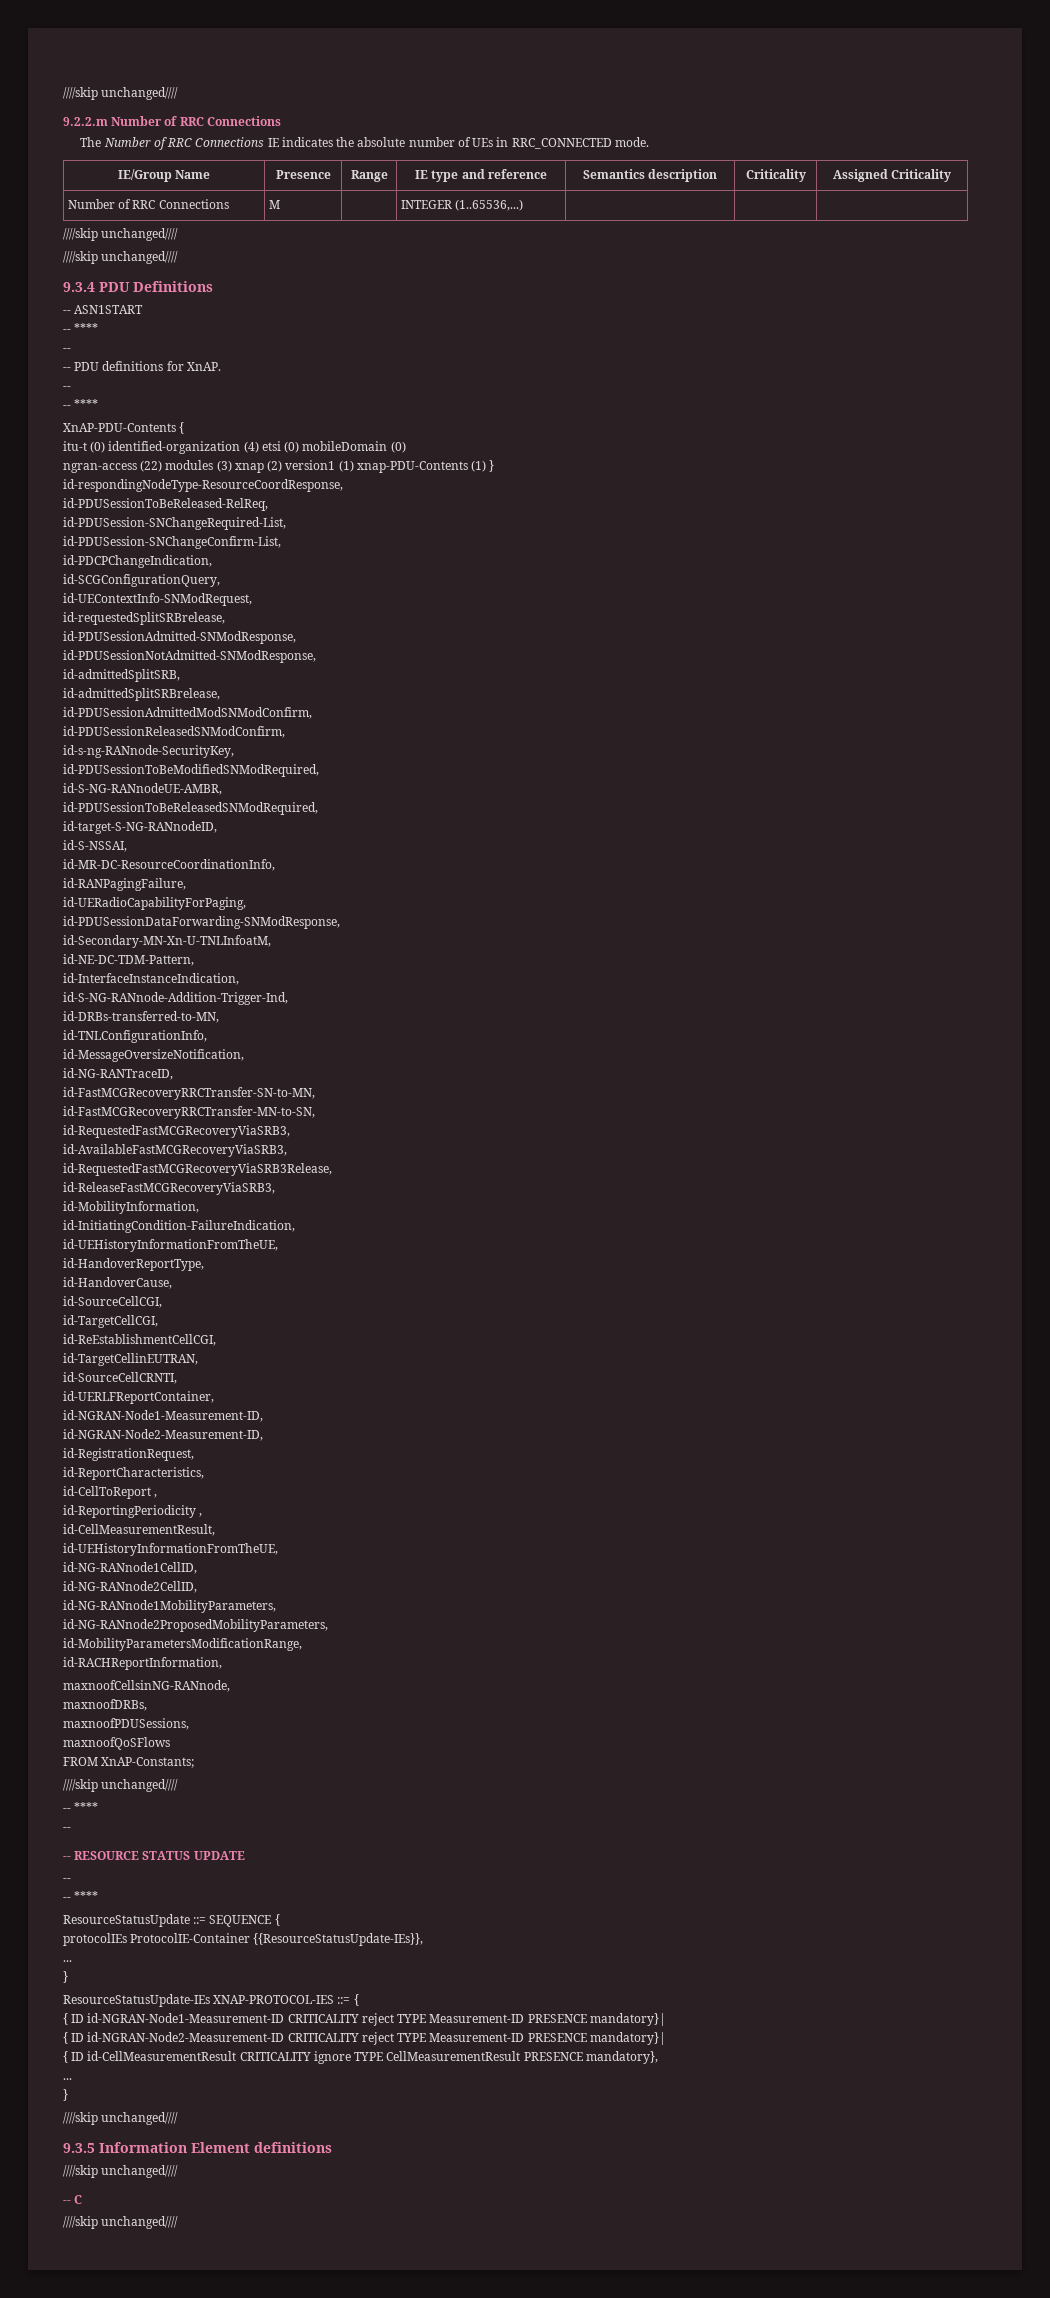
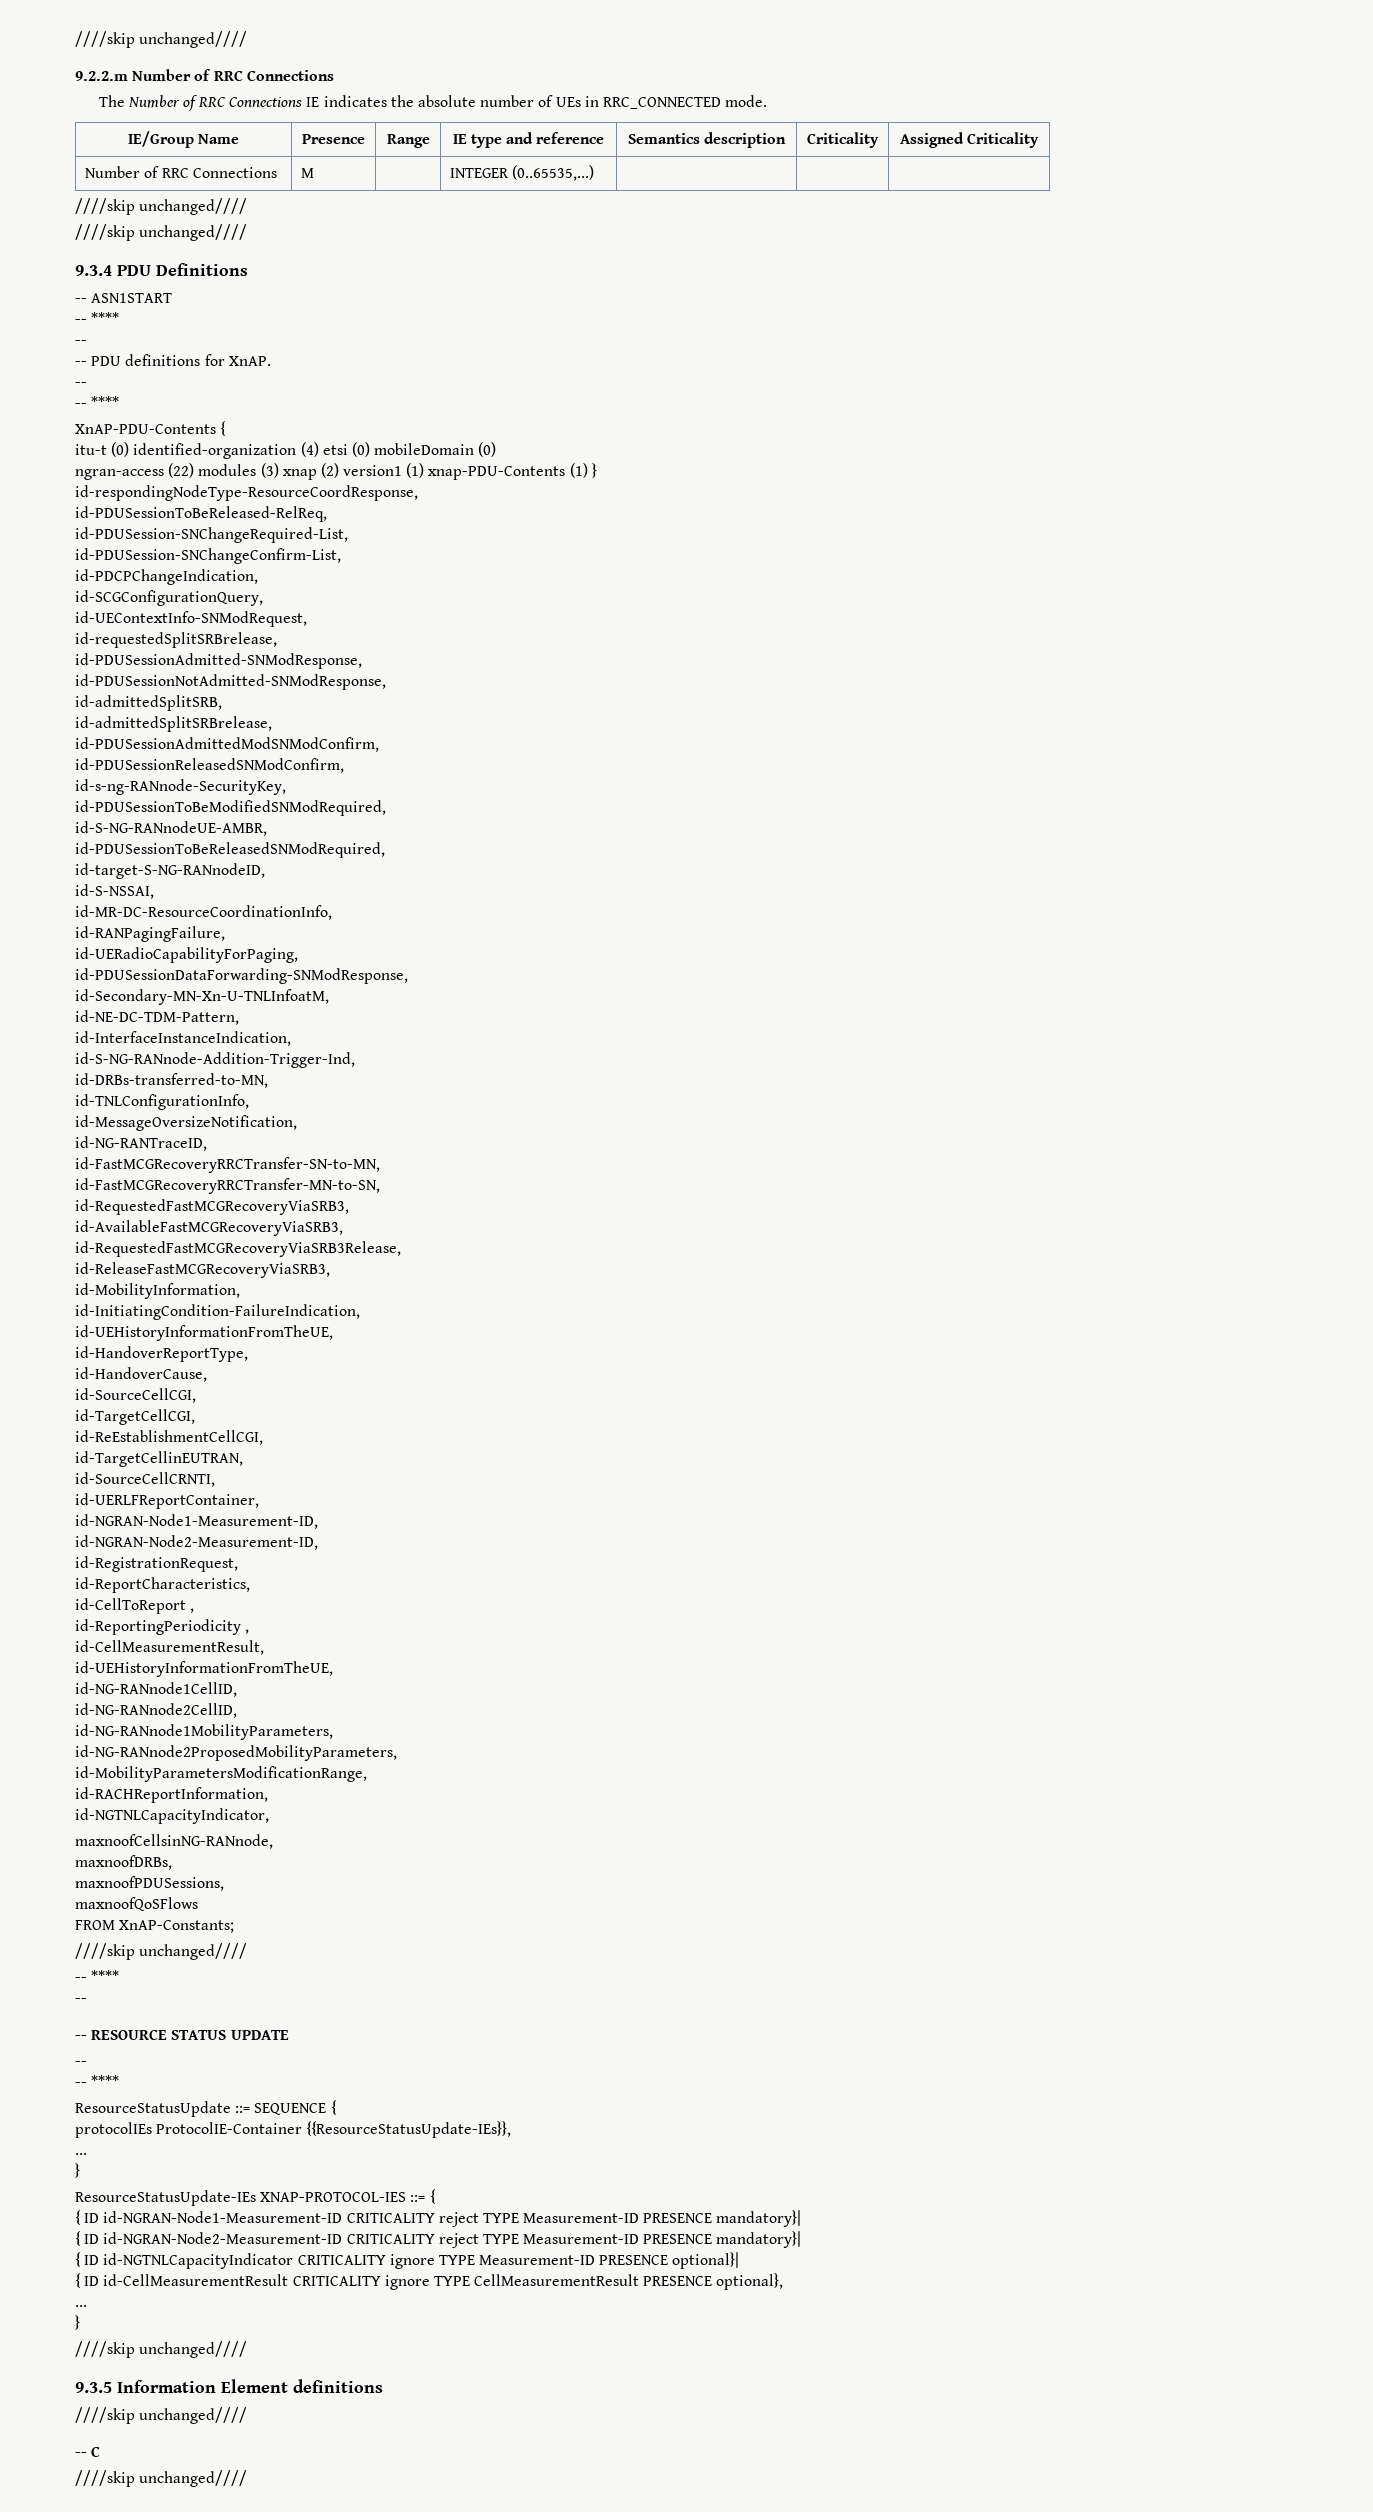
- Number of RRC Connections | M | | INTEGER (1..65536,...) | | |
+ Number of RRC Connections | M | | INTEGER (0..65535,...) | | |
+ id-NGTNLCapacityIndicator,
+ { ID id-NGTNLCapacityIndicator CRITICALITY ignore TYPE Measurement-ID PRESENCE optional}|
- { ID id-CellMeasurementResult CRITICALITY ignore TYPE CellMeasurementResult PRESENCE mandatory},
+ { ID id-CellMeasurementResult CRITICALITY ignore TYPE CellMeasurementResult PRESENCE optional},

